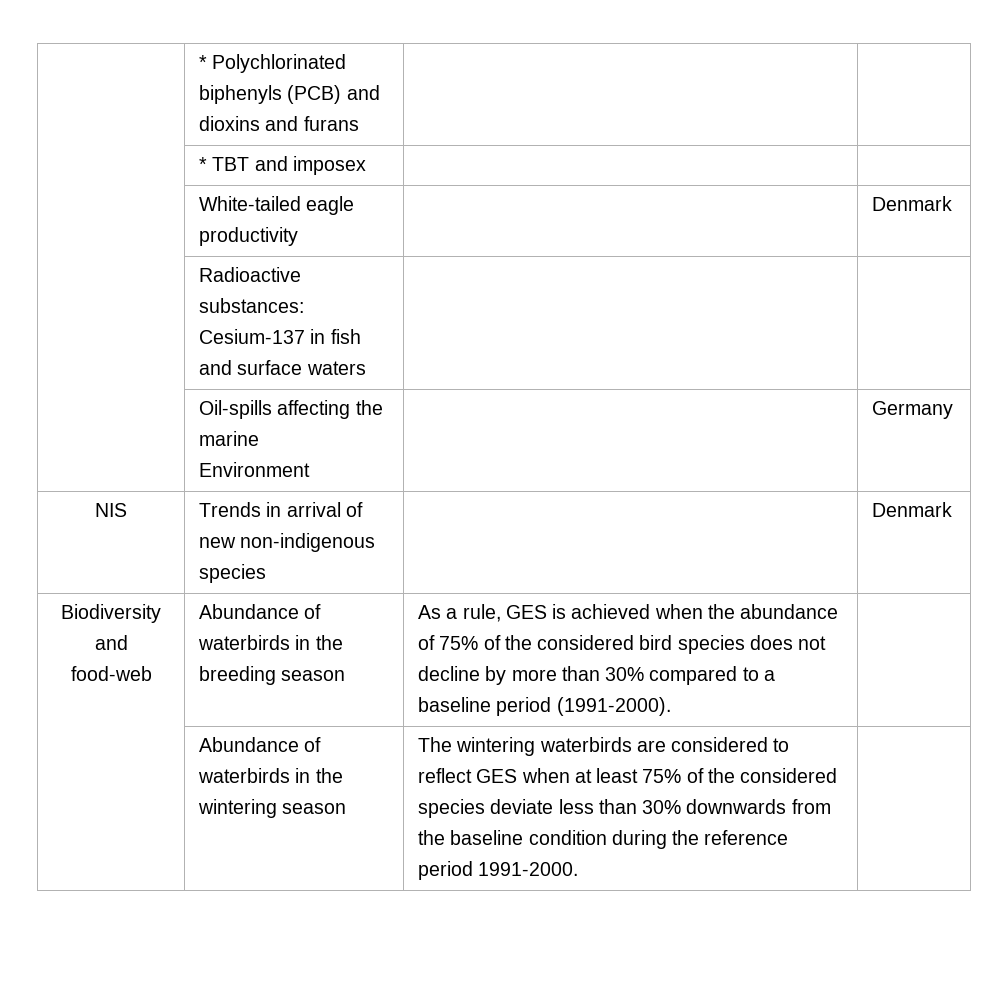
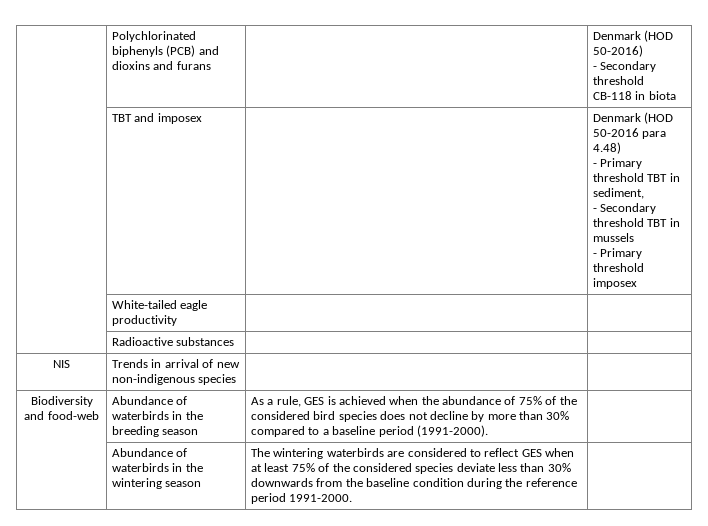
- | * Polychlorinated biphenyls (PCB) and dioxins and furans | |
- | * TBT and imposex | |
+ | Polychlorinated biphenyls (PCB) and dioxins and furans | | Denmark (HOD 50-2016)
+ - Secondary threshold CB-118 in biota
+ | TBT and imposex | | Denmark (HOD 50-2016 para 4.48)
+ - Primary threshold TBT in sediment,
+ - Secondary threshold TBT in mussels
+ - Primary threshold imposex
- | White-tailed eagle productivity | | Denmark
+ | White-tailed eagle productivity | |
- | Radioactive substances: Cesium-137 in fish and surface waters | |
- | Oil-spills affecting the marine
- Environment | | Germany
+ | Radioactive substances | |
- NIS | Trends in arrival of new non-indigenous species | | Denmark
+ NIS | Trends in arrival of new non-indigenous species | |

